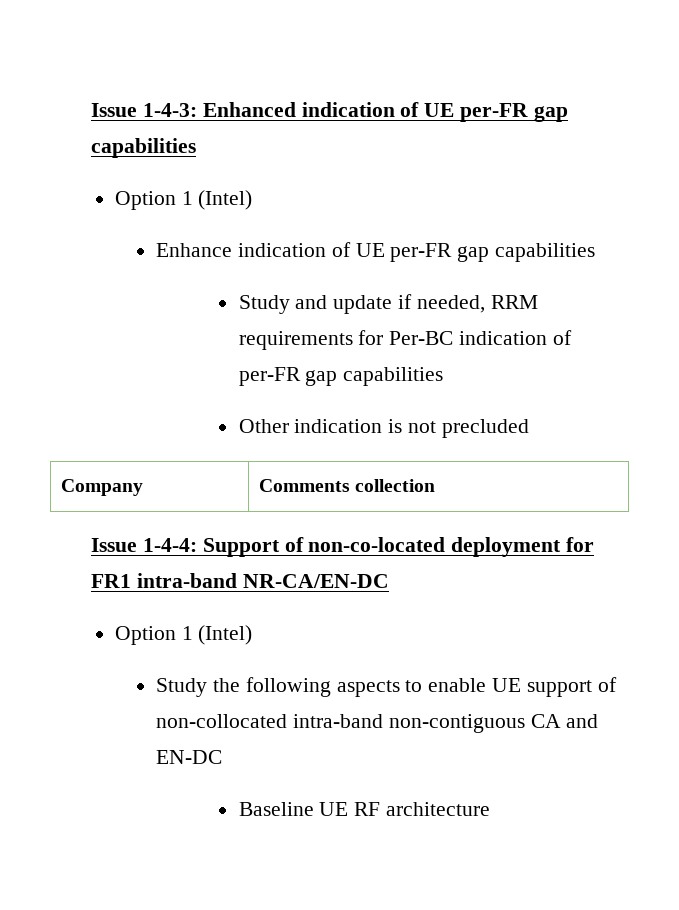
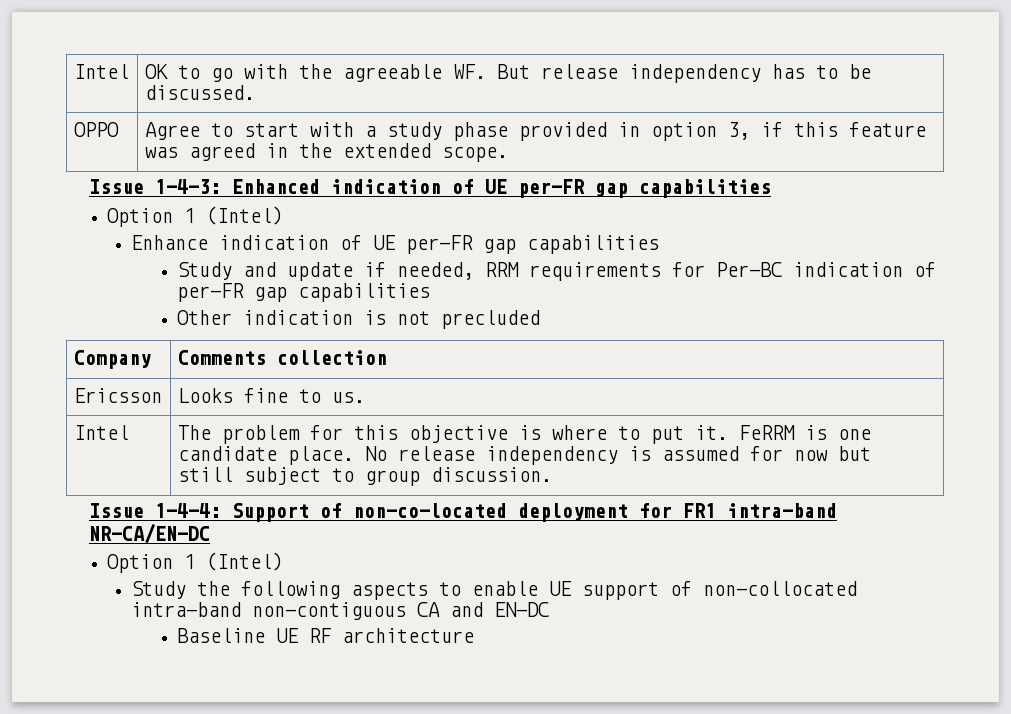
+ Intel | OK to go with the agreeable WF. But release independency has to be discussed.
+ OPPO | Agree to start with a study phase provided in option 3, if this feature was agreed in the extended scope.
+ Ericsson | Looks fine to us.
+ Intel | The problem for this objective is where to put it. FeRRM is one candidate place. No release independency is assumed for now but still subject to group discussion.

